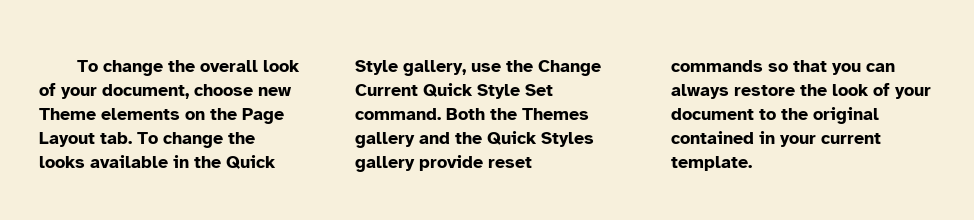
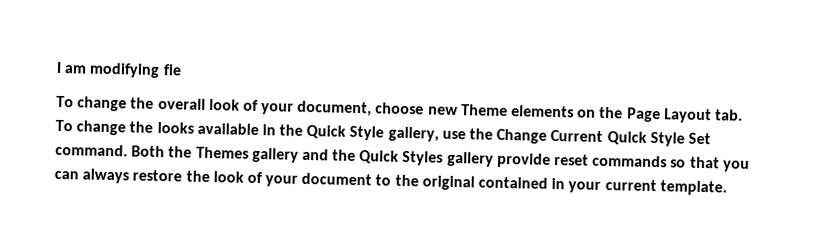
+ I am modifying fie

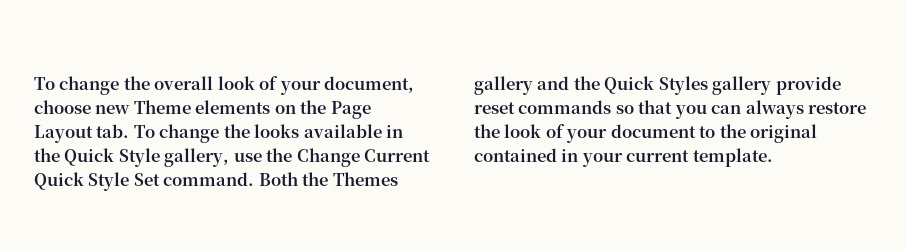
- I am modifying fie

